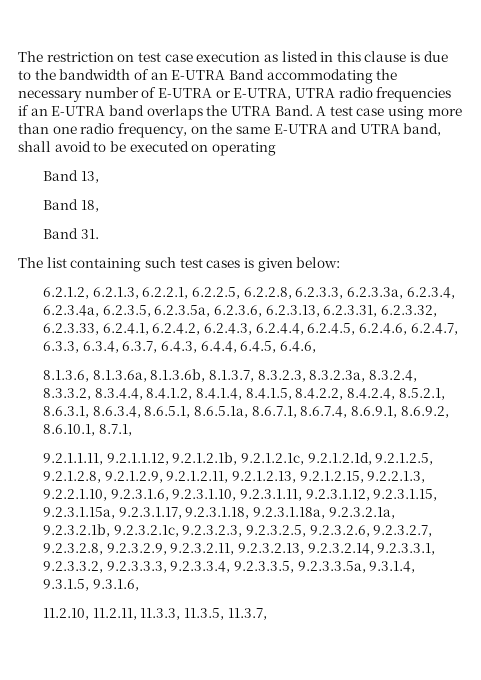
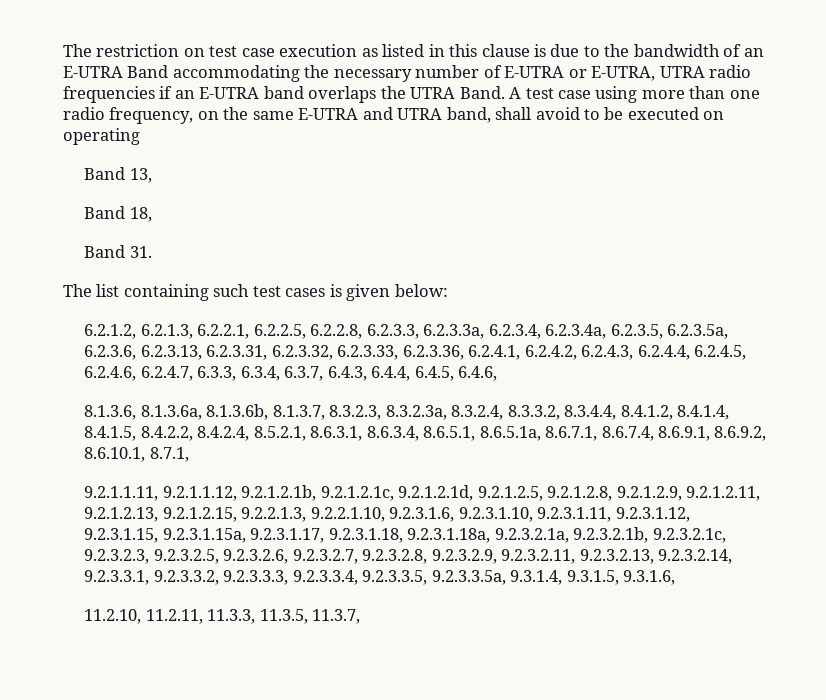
- 6.2.1.2, 6.2.1.3, 6.2.2.1, 6.2.2.5, 6.2.2.8, 6.2.3.3, 6.2.3.3a, 6.2.3.4, 6.2.3.4a, 6.2.3.5, 6.2.3.5a, 6.2.3.6, 6.2.3.13, 6.2.3.31, 6.2.3.32, 6.2.3.33, 6.2.4.1, 6.2.4.2, 6.2.4.3, 6.2.4.4, 6.2.4.5, 6.2.4.6, 6.2.4.7, 6.3.3, 6.3.4, 6.3.7, 6.4.3, 6.4.4, 6.4.5, 6.4.6,
+ 6.2.1.2, 6.2.1.3, 6.2.2.1, 6.2.2.5, 6.2.2.8, 6.2.3.3, 6.2.3.3a, 6.2.3.4, 6.2.3.4a, 6.2.3.5, 6.2.3.5a, 6.2.3.6, 6.2.3.13, 6.2.3.31, 6.2.3.32, 6.2.3.33, 6.2.3.36, 6.2.4.1, 6.2.4.2, 6.2.4.3, 6.2.4.4, 6.2.4.5, 6.2.4.6, 6.2.4.7, 6.3.3, 6.3.4, 6.3.7, 6.4.3, 6.4.4, 6.4.5, 6.4.6,

